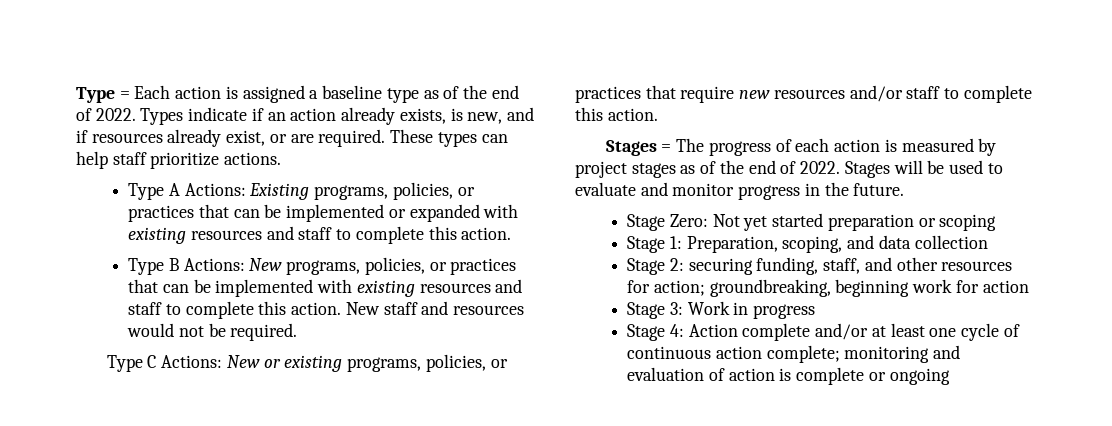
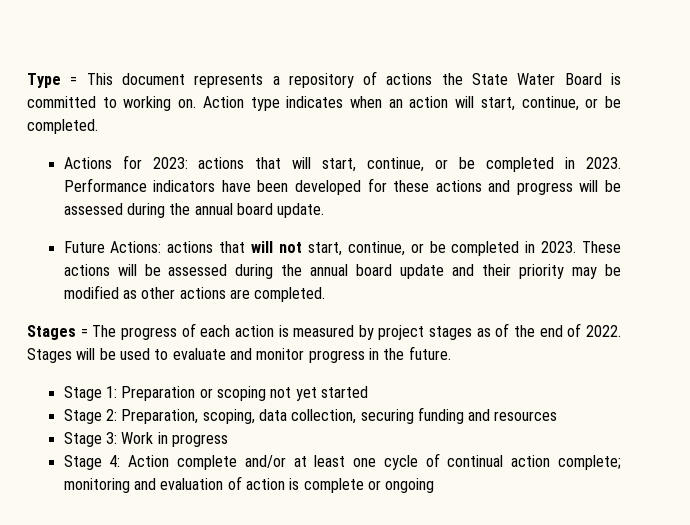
- Type = Each action is assigned a baseline type as of the end of 2022. Types indicate if an action already exists, is new, and if resources already exist, or are required. These types can help staff prioritize actions.
- Type A Actions: Existing programs, policies, or practices that can be implemented or expanded with existing resources and staff to complete this action.
- Type B Actions: New programs, policies, or practices that can be implemented with existing resources and staff to complete this action. New staff and resources would not be required.
- Type C Actions: New or existing programs, policies, or practices that require new resources and/or staff to complete this action.
+ Type = This document represents a repository of actions the State Water Board is committed to working on. Action type indicates when an action will start, continue, or be completed.
+ Actions for 2023: actions that will start, continue, or be completed in 2023. Performance indicators have been developed for these actions and progress will be assessed during the annual board update.
+ Future Actions: actions that will not start, continue, or be completed in 2023. These actions will be assessed during the annual board update and their priority may be modified as other actions are completed.
- Stage Zero: Not yet started preparation or scoping
- Stage 1: Preparation, scoping, and data collection
- Stage 2: securing funding, staff, and other resources for action; groundbreaking, beginning work for action
+ Stage 1: Preparation or scoping not yet started
+ Stage 2: Preparation, scoping, data collection, securing funding and resources
- Stage 4: Action complete and/or at least one cycle of continuous action complete; monitoring and evaluation of action is complete or ongoing
+ Stage 4: Action complete and/or at least one cycle of continual action complete; monitoring and evaluation of action is complete or ongoing

